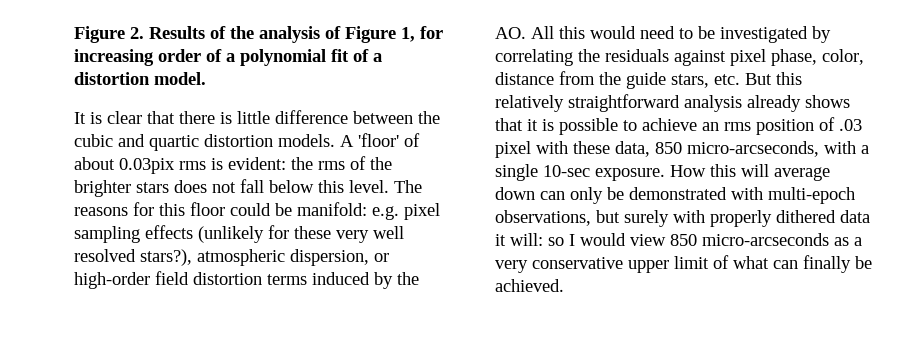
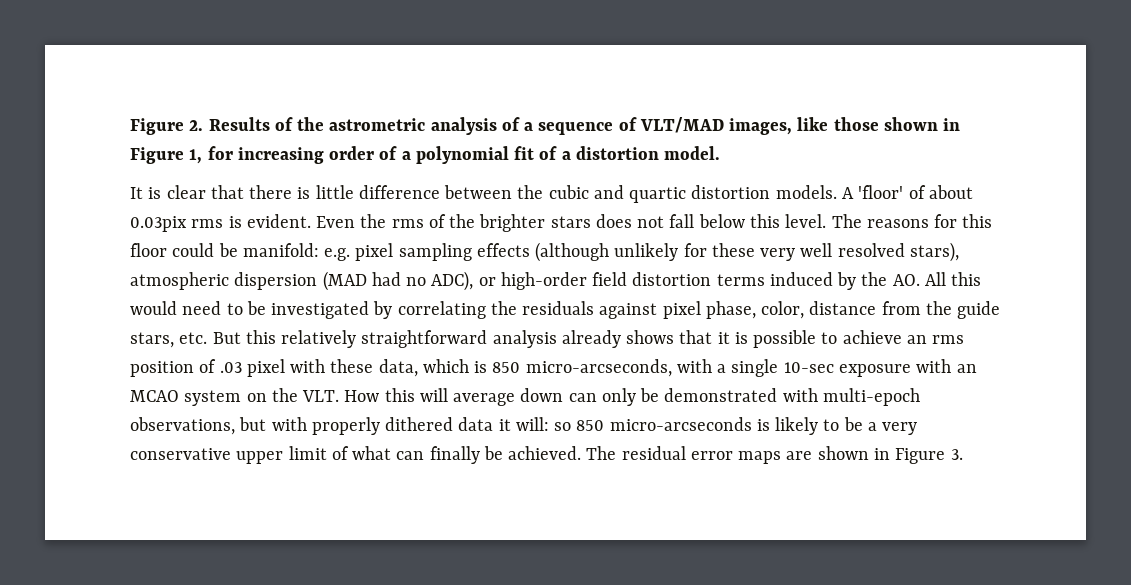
- Figure 2. Results of the analysis of Figure 1, for increasing order of a polynomial fit of a distortion model.
+ Figure 2. Results of the astrometric analysis of a sequence of VLT/MAD images, like those shown in Figure 1, for increasing order of a polynomial fit of a distortion model.
- A 'floor' of about 0.03pix rms is evident: the rms of the brighter stars does not fall below this level.
+ A 'floor' of about 0.03pix rms is evident. Even the rms of the brighter stars does not fall below this level.
- e.g. pixel sampling effects (unlikely for these very well resolved stars?), atmospheric dispersion, or high-order field distortion terms induced by the AO. All this would need to be investigated by correlating the residuals against pixel phase, color, distance from the guide stars, etc. But this relatively straightforward analysis already shows that it is possible to achieve an rms position of .03 pixel with these data, 850 micro-arcseconds, with a single 10-sec exposure. How this will average down can only be demonstrated with multi-epoch observations, but surely with properly dithered data it will:
+ e.g. pixel sampling effects (although unlikely for these very well resolved stars), atmospheric dispersion (MAD had no ADC), or high-order field distortion terms induced by the AO. All this would need to be investigated by correlating the residuals against pixel phase, color, distance from the guide stars, etc. But this relatively straightforward analysis already shows that it is possible to achieve an rms position of .03 pixel with these data, which is 850 micro-arcseconds, with a single 10-sec exposure with an MCAO system on the VLT. How this will average down can only be demonstrated with multi-epoch observations, but with properly dithered data it will:
- so I would view 850 micro-arcseconds as a very conservative upper limit of what can finally be achieved.
+ so 850 micro-arcseconds is likely to be a very conservative upper limit of what can finally be achieved.
+ The residual error maps are shown in Figure 3.

